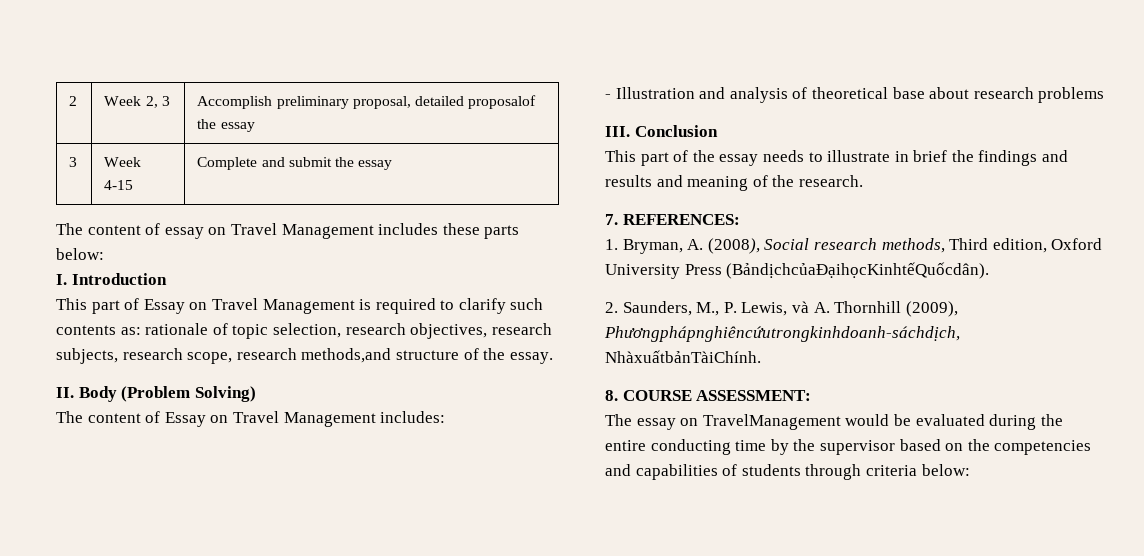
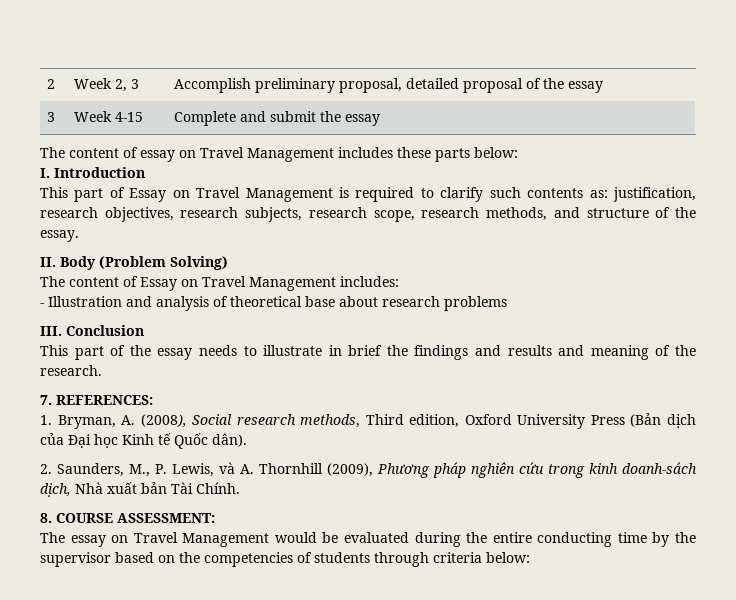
- 2 | Week 2, 3 | Accomplish preliminary proposal, detailed proposalof the essay
+ 2 | Week 2, 3 | Accomplish preliminary proposal, detailed proposal of the essay
- This part of Essay on Travel Management is required to clarify such contents as: rationale of topic selection, research objectives, research subjects, research scope, research methods,and structure of the essay.
+ This part of Essay on Travel Management is required to clarify such contents as: justification, research objectives, research subjects, research scope, research methods, and structure of the essay.
- 1. Bryman, A. (2008), Social research methods, Third edition, Oxford University Press (BảndịchcủaĐạihọcKinhtếQuốcdân).
+ 1. Bryman, A. (2008), Social research methods, Third edition, Oxford University Press (Bản dịch của Đại học Kinh tế Quốc dân).
- 2. Saunders, M., P. Lewis, và A. Thornhill (2009), Phươngphápnghiêncứutrongkinhdoanh-sáchdịch, NhàxuấtbảnTàiChính.
+ 2. Saunders, M., P. Lewis, và A. Thornhill (2009), Phương pháp nghiên cứu trong kinh doanh-sách dịch, Nhà xuất bản Tài Chính.
- The essay on TravelManagement would be evaluated during the entire conducting time by the supervisor based on the competencies and capabilities of students through criteria below:
+ The essay on Travel Management would be evaluated during the entire conducting time by the supervisor based on the competencies of students through criteria below:

